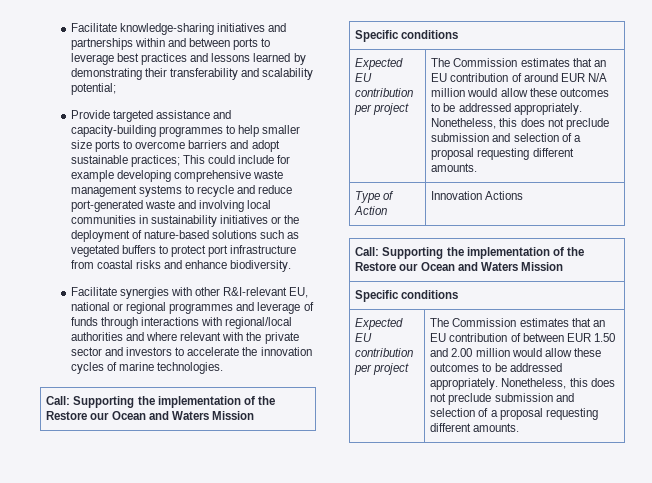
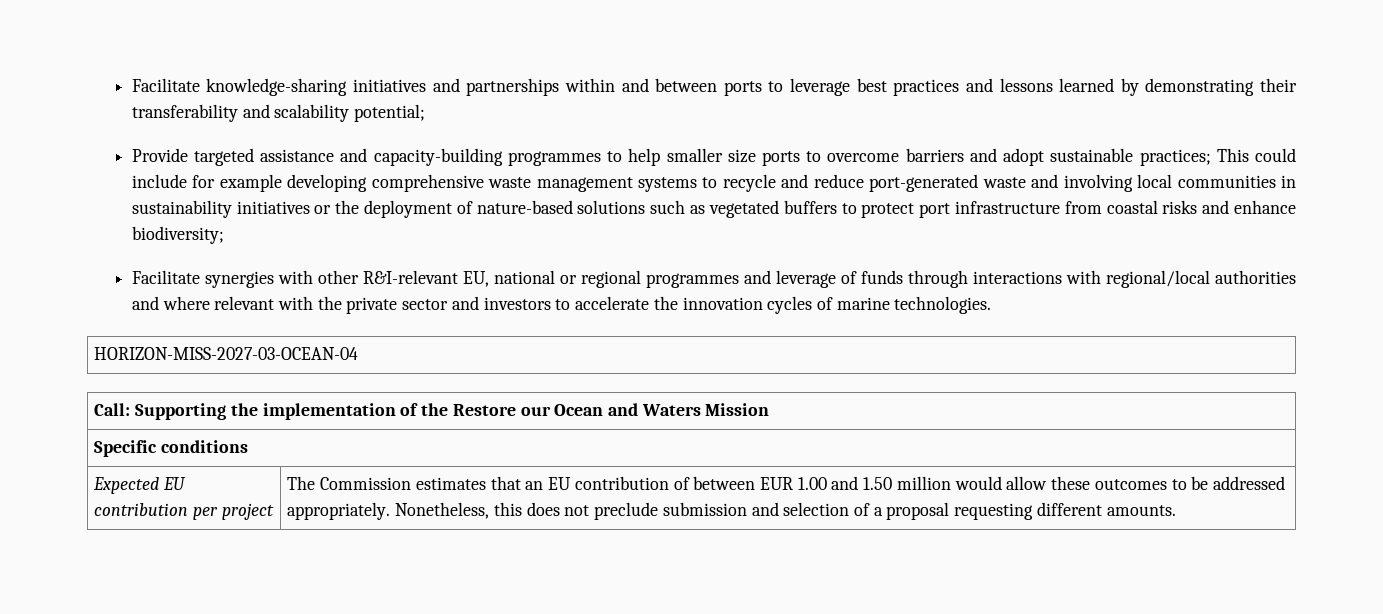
- Provide targeted assistance and capacity-building programmes to help smaller size ports to overcome barriers and adopt sustainable practices; This could include for example developing comprehensive waste management systems to recycle and reduce port-generated waste and involving local communities in sustainability initiatives or the deployment of nature-based solutions such as vegetated buffers to protect port infrastructure from coastal risks and enhance biodiversity.
+ Provide targeted assistance and capacity-building programmes to help smaller size ports to overcome barriers and adopt sustainable practices; This could include for example developing comprehensive waste management systems to recycle and reduce port-generated waste and involving local communities in sustainability initiatives or the deployment of nature-based solutions such as vegetated buffers to protect port infrastructure from coastal risks and enhance biodiversity;
  Facilitate synergies with other R&I-relevant EU, national or regional programmes and leverage of funds through interactions with regional/local authorities and where relevant with the private sector and investors to accelerate the innovation cycles of marine technologies.
- Call: Supporting the implementation of the Restore our Ocean and Waters Mission
- Specific conditions
- Expected EU contribution per project | The Commission estimates that an EU contribution of around EUR N/A million would allow these outcomes to be addressed appropriately. Nonetheless, this does not preclude submission and selection of a proposal requesting different amounts.
- Type of Action | Innovation Actions
+ HORIZON-MISS-2027-03-OCEAN-04
- The Commission estimates that an EU contribution of between EUR 1.50 and 2.00 million would allow these outcomes to be addressed appropriately.
+ The Commission estimates that an EU contribution of between EUR 1.00 and 1.50 million would allow these outcomes to be addressed appropriately.

